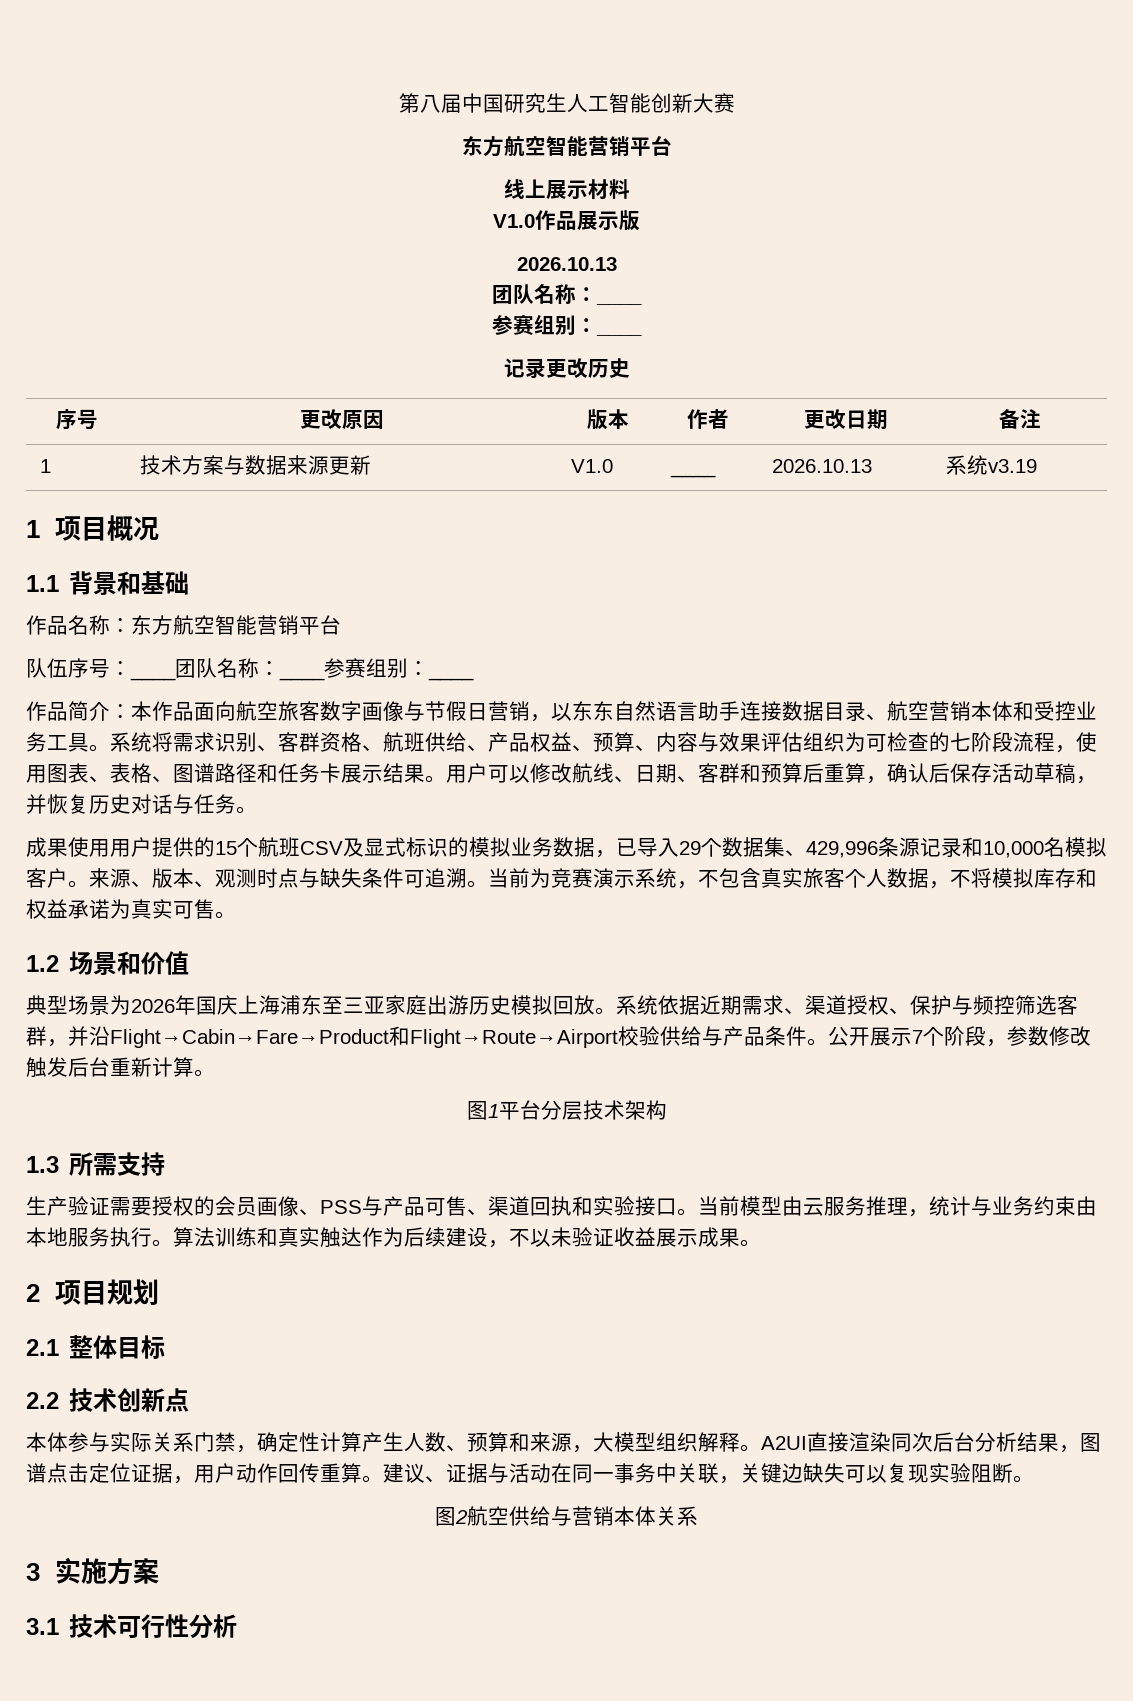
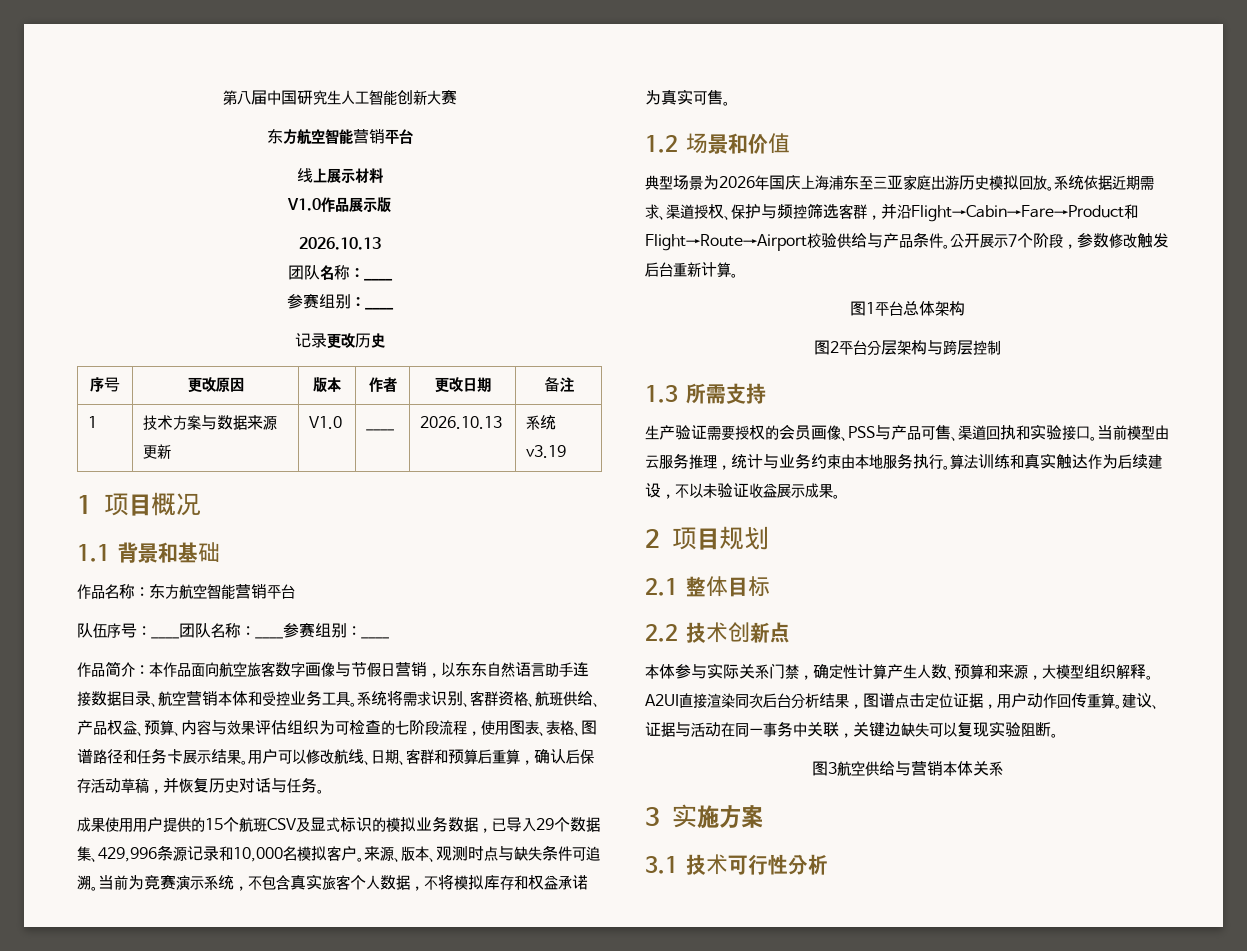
- 图1平台分层技术架构
+ 图1平台总体架构
+ 图2平台分层架构与跨层控制
- 图2航空供给与营销本体关系
+ 图3航空供给与营销本体关系

